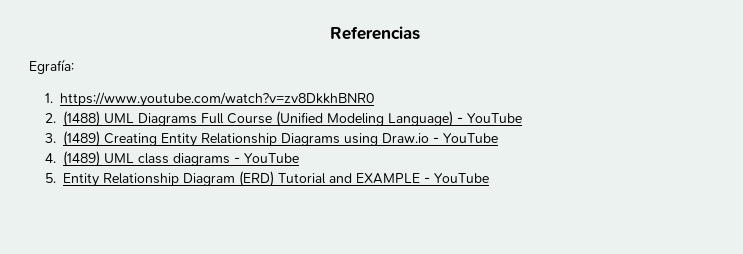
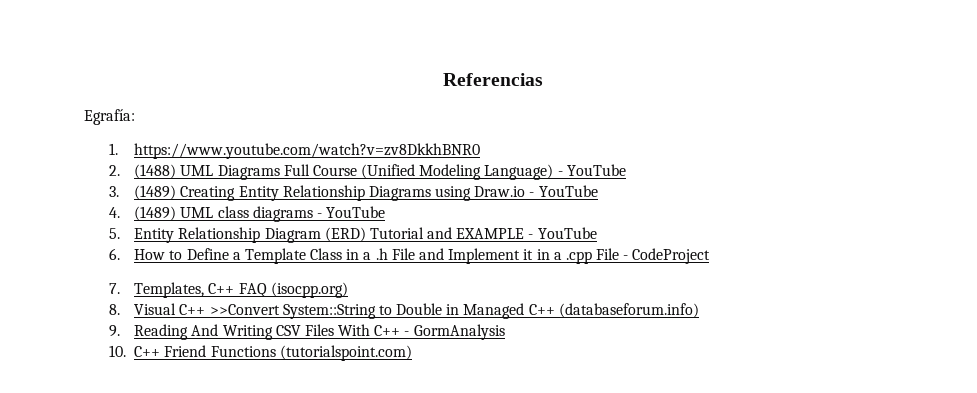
+ 6. How to Define a Template Class in a .h File and Implement it in a .cpp File - CodeProject
+ 7. Templates, C++ FAQ (isocpp.org)
+ 8. Visual C++ >>Convert System::String to Double in Managed C++ (databaseforum.info)
+ 9. Reading And Writing CSV Files With C++ - GormAnalysis
+ 10. C++ Friend Functions (tutorialspoint.com)

